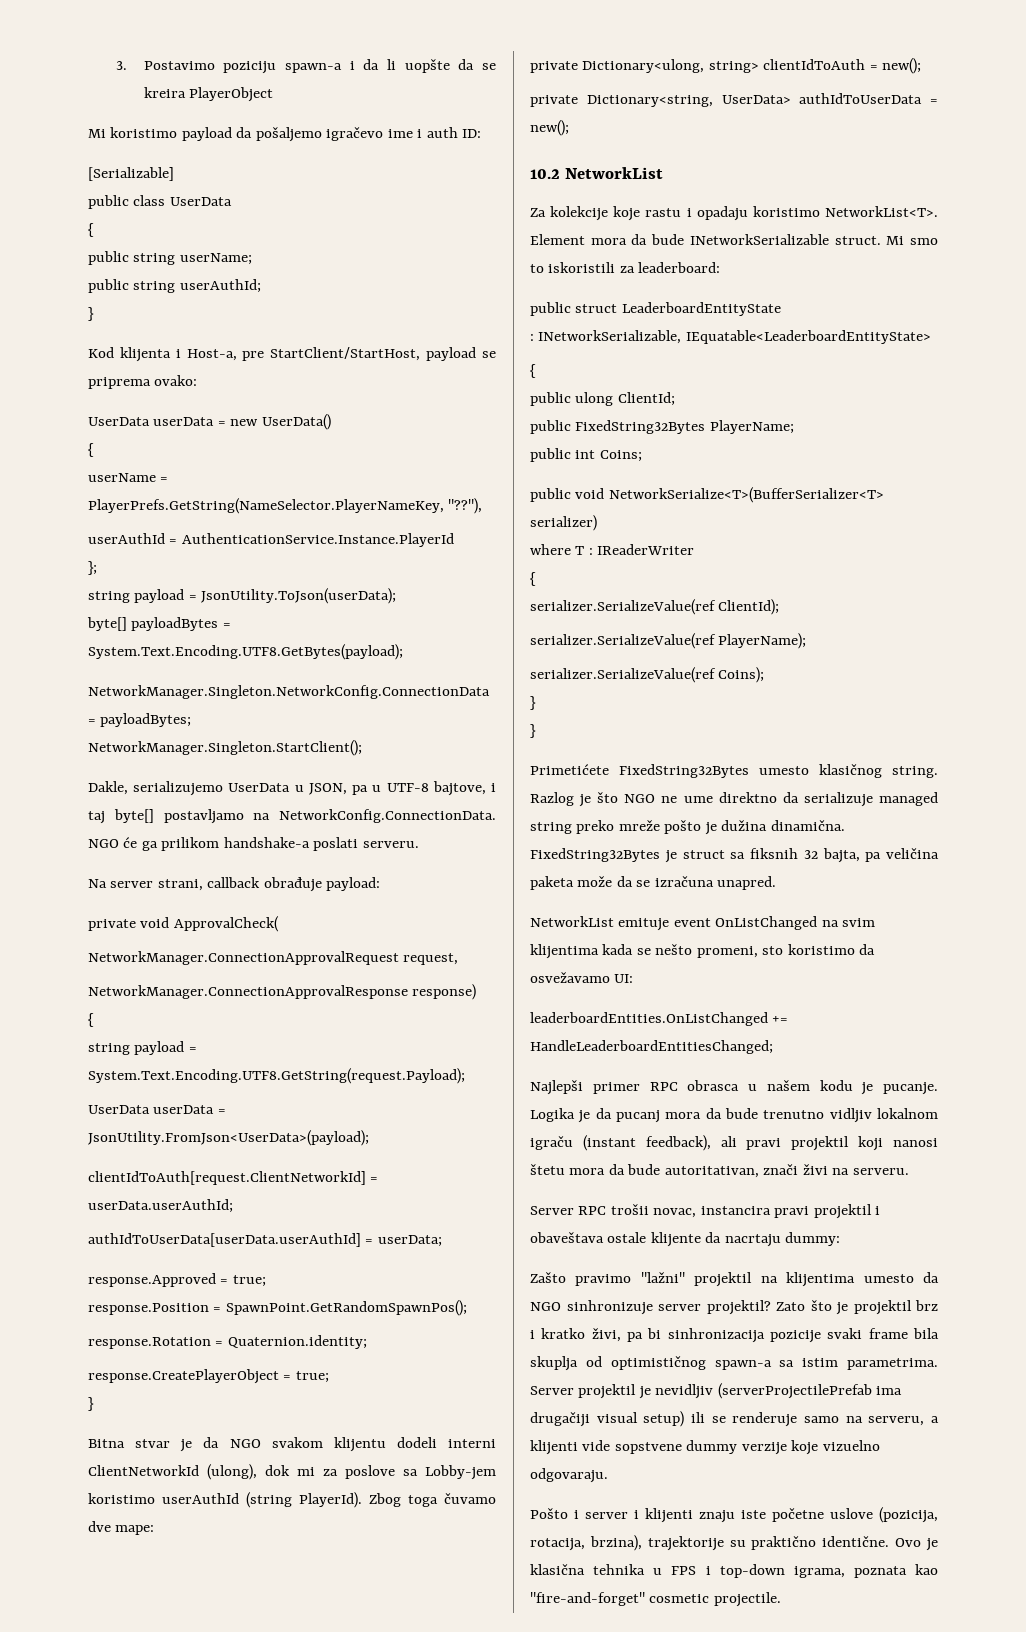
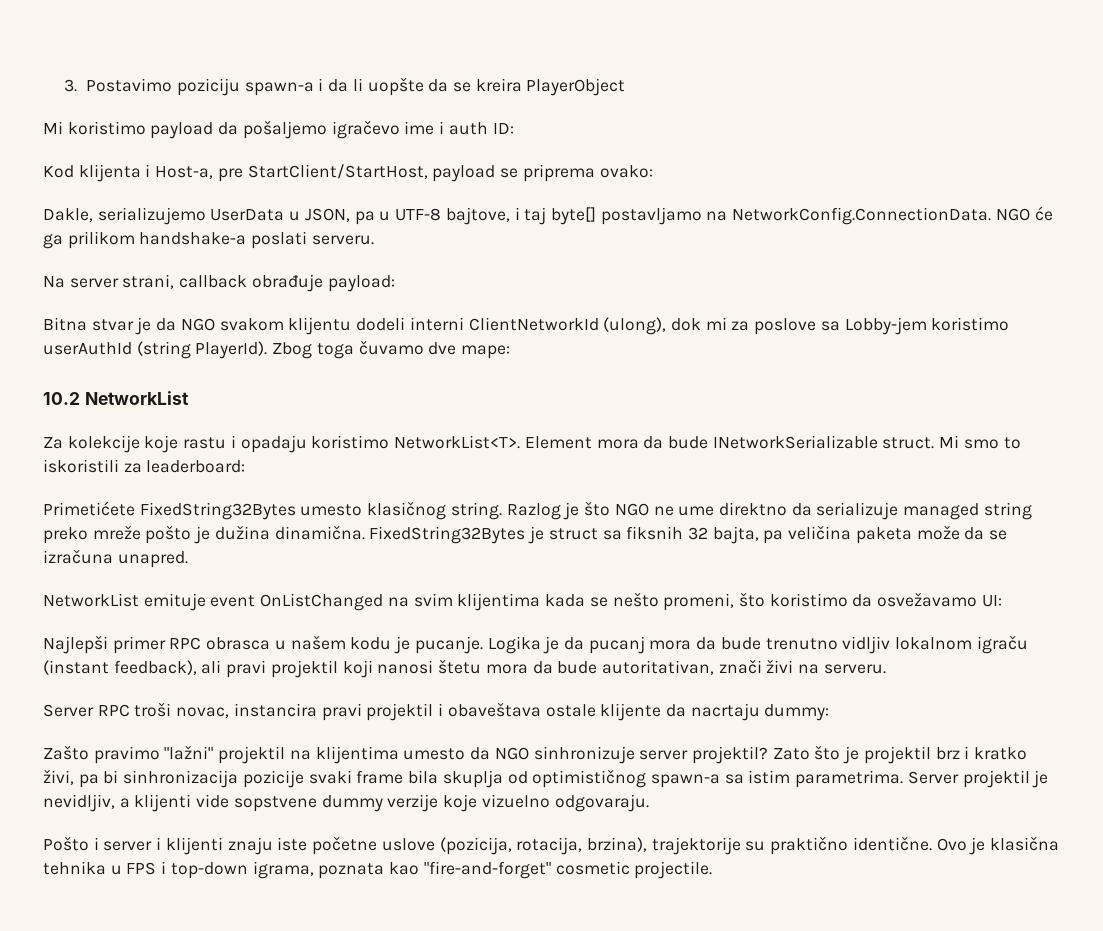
- [Serializable]
- public class UserData
- {
- public string userName;
- public string userAuthId;
- }
- UserData userData = new UserData()
- {
- userName = PlayerPrefs.GetString(NameSelector.PlayerNameKey, "??"),
- userAuthId = AuthenticationService.Instance.PlayerId
- };
- string payload = JsonUtility.ToJson(userData);
- byte[] payloadBytes = System.Text.Encoding.UTF8.GetBytes(payload);
- NetworkManager.Singleton.NetworkConfig.ConnectionData = payloadBytes;
- NetworkManager.Singleton.StartClient();
- private void ApprovalCheck(
- NetworkManager.ConnectionApprovalRequest request,
- NetworkManager.ConnectionApprovalResponse response)
- {
- string payload = System.Text.Encoding.UTF8.GetString(request.Payload);
- UserData userData = JsonUtility.FromJson<UserData>(payload);
- clientIdToAuth[request.ClientNetworkId] = userData.userAuthId;
- authIdToUserData[userData.userAuthId] = userData;
- response.Approved = true;
- response.Position = SpawnPoint.GetRandomSpawnPos();
- response.Rotation = Quaternion.identity;
- response.CreatePlayerObject = true;
- }
- private Dictionary<ulong, string> clientIdToAuth = new();
- private Dictionary<string, UserData> authIdToUserData = new();
- public struct LeaderboardEntityState
- : INetworkSerializable, IEquatable<LeaderboardEntityState>
- {
- public ulong ClientId;
- public FixedString32Bytes PlayerName;
- public int Coins;
- public void NetworkSerialize<T>(BufferSerializer<T> serializer)
- where T : IReaderWriter
- {
- serializer.SerializeValue(ref ClientId);
- serializer.SerializeValue(ref PlayerName);
- serializer.SerializeValue(ref Coins);
- }
- }
- NetworkList emituje event OnListChanged na svim klijentima kada se nešto promeni, sto koristimo da osvežavamo UI:
+ NetworkList emituje event OnListChanged na svim klijentima kada se nešto promeni, što koristimo da osvežavamo UI:
- leaderboardEntities.OnListChanged += HandleLeaderboardEntitiesChanged;
- Server RPC trošii novac, instancira pravi projektil i obaveštava ostale klijente da nacrtaju dummy:
+ Server RPC troši novac, instancira pravi projektil i obaveštava ostale klijente da nacrtaju dummy:
- Server projektil je nevidljiv (serverProjectilePrefab ima drugačiji visual setup) ili se renderuje samo na serveru, a klijenti vide sopstvene dummy verzije koje vizuelno odgovaraju.
+ Server projektil je nevidljiv, a klijenti vide sopstvene dummy verzije koje vizuelno odgovaraju.

